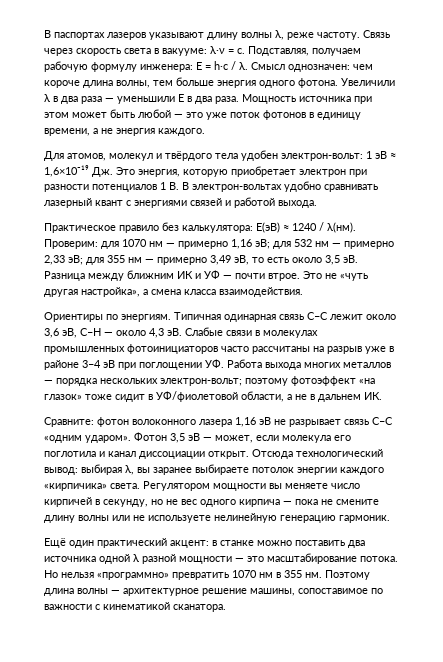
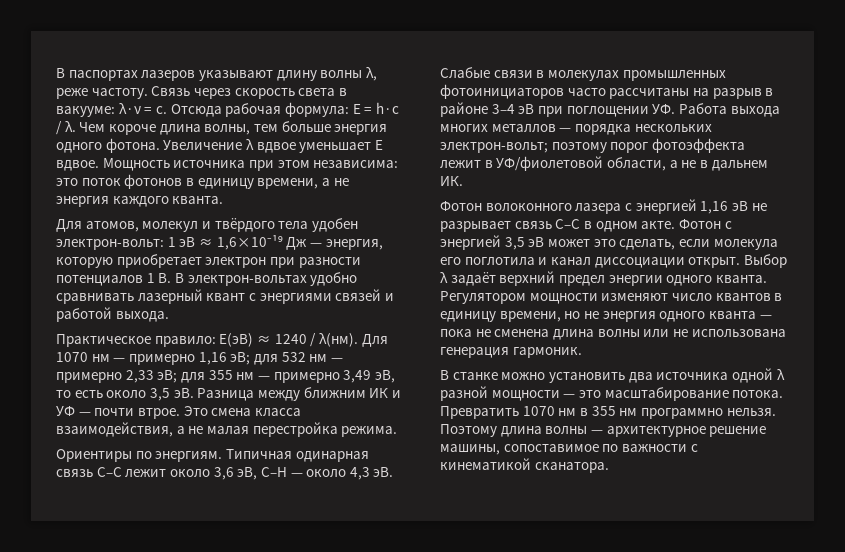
- Подставляя, получаем рабочую формулу инженера: E = h·c / λ.
+ Отсюда рабочая формула: E = h·c / λ.
- Смысл однозначен: чем короче длина волны, тем больше энергия одного фотона.
+ Чем короче длина волны, тем больше энергия одного фотона.
- Увеличили λ в два раза — уменьшили E в два раза. Мощность источника при этом может быть любой — это уже поток фотонов в единицу времени, а не энергия каждого.
+ Увеличение λ вдвое уменьшает E вдвое. Мощность источника при этом независима: это поток фотонов в единицу времени, а не энергия каждого кванта.
- Для атомов, молекул и твёрдого тела удобен электрон-вольт: 1 эВ ≈ 1,6×10⁻¹⁹ Дж. Это энергия, которую приобретает электрон при разности потенциалов 1 В. В электрон-вольтах удобно сравнивать лазерный квант с энергиями связей и работой выхода.
+ Для атомов, молекул и твёрдого тела удобен электрон-вольт: 1 эВ ≈ 1,6×10⁻¹⁹ Дж — энергия, которую приобретает электрон при разности потенциалов 1 В. В электрон-вольтах удобно сравнивать лазерный квант с энергиями связей и работой выхода.
- Практическое правило без калькулятора: E(эВ) ≈ 1240 / λ(нм).
+ Практическое правило: E(эВ) ≈ 1240 / λ(нм).
- Проверим: для 1070 нм — примерно 1,16 эВ; для 532 нм — примерно 2,33 эВ; для 355 нм — примерно 3,49 эВ, то есть около 3,5 эВ.
+ Для 1070 нм — примерно 1,16 эВ; для 532 нм — примерно 2,33 эВ; для 355 нм — примерно 3,49 эВ, то есть около 3,5 эВ.
- Это не «чуть другая настройка», а смена класса взаимодействия.
+ Это смена класса взаимодействия, а не малая перестройка режима.
- Слабые связи в молекулах промышленных фотоинициаторов часто рассчитаны на разрыв уже в районе 3–4 эВ при поглощении УФ. Работа выхода многих металлов — порядка нескольких электрон-вольт; поэтому фотоэффект «на глазок» тоже сидит в УФ/фиолетовой области, а не в дальнем ИК.
+ Слабые связи в молекулах промышленных фотоинициаторов часто рассчитаны на разрыв в районе 3–4 эВ при поглощении УФ. Работа выхода многих металлов — порядка нескольких электрон-вольт; поэтому порог фотоэффекта лежит в УФ/фиолетовой области, а не в дальнем ИК.
- Сравните: фотон волоконного лазера 1,16 эВ не разрывает связь C–C «одним ударом». Фотон 3,5 эВ — может, если молекула его поглотила и канал диссоциации открыт.
+ Фотон волоконного лазера с энергией 1,16 эВ не разрывает связь C–C в одном акте. Фотон с энергией 3,5 эВ может это сделать, если молекула его поглотила и канал диссоциации открыт.
- Отсюда технологический вывод: выбирая λ, вы заранее выбираете потолок энергии каждого «кирпичика» света. Регулятором мощности вы меняете число кирпичей в секунду, но не вес одного кирпича — пока не смените длину волны или не используете нелинейную генерацию гармоник.
- Ещё один практический акцент: в станке можно поставить два источника одной λ разной мощности — это масштабирование потока.
+ Выбор λ задаёт верхний предел энергии одного кванта. Регулятором мощности изменяют число квантов в единицу времени, но не энергия одного кванта — пока не сменена длина волны или не использована генерация гармоник.
+ В станке можно установить два источника одной λ разной мощности — это масштабирование потока.
- Но нельзя «программно» превратить 1070 нм в 355 нм.
+ Превратить 1070 нм в 355 нм программно нельзя.

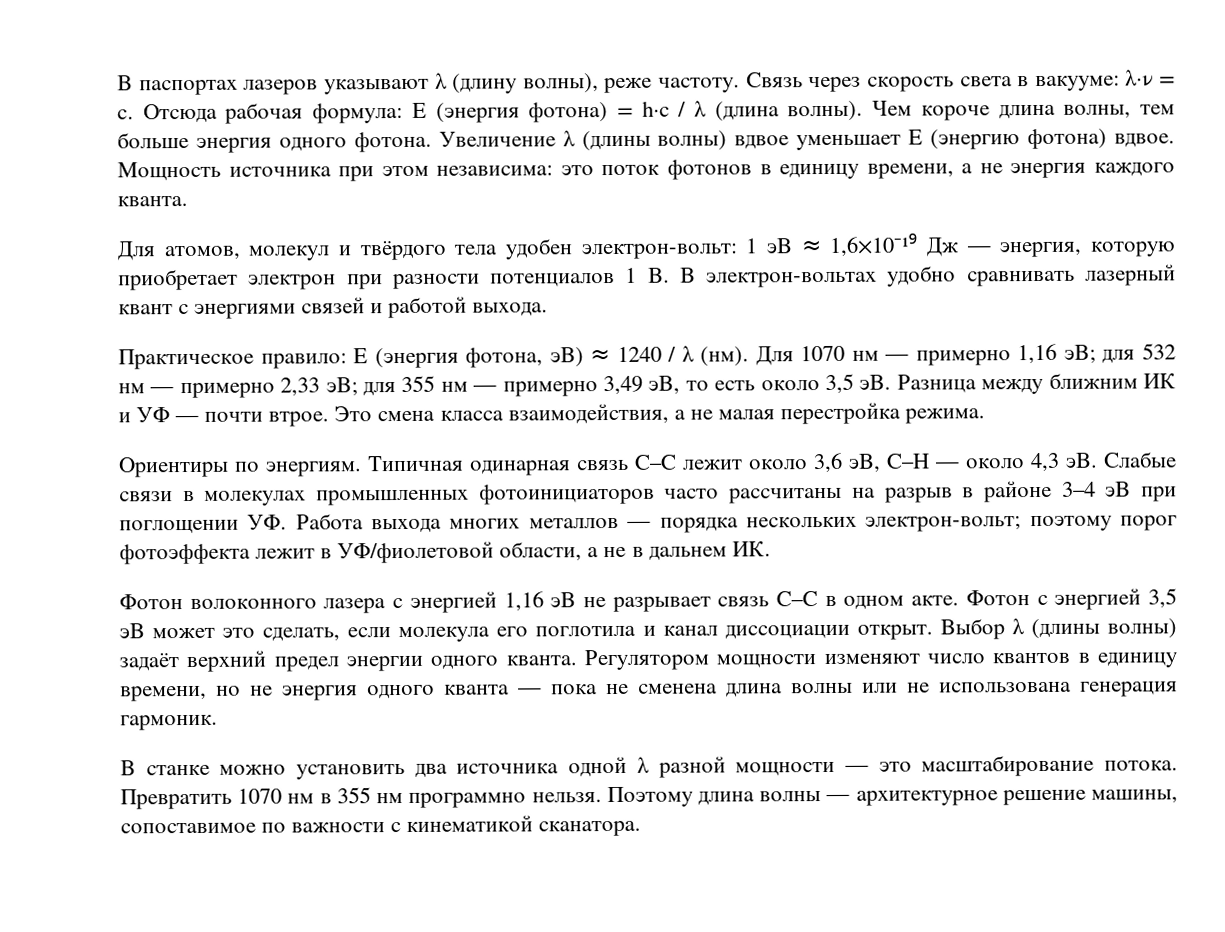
- В паспортах лазеров указывают длину волны λ, реже частоту.
+ В паспортах лазеров указывают λ (длину волны), реже частоту.
- Отсюда рабочая формула: E = h·c / λ.
+ Отсюда рабочая формула: E (энергия фотона) = h·c / λ (длина волны).
- Увеличение λ вдвое уменьшает E вдвое.
+ Увеличение λ (длины волны) вдвое уменьшает E (энергию фотона) вдвое.
- Практическое правило: E(эВ) ≈ 1240 / λ(нм).
+ Практическое правило: E (энергия фотона, эВ) ≈ 1240 / λ (нм).
- Выбор λ задаёт верхний предел энергии одного кванта.
+ Выбор λ (длины волны) задаёт верхний предел энергии одного кванта.

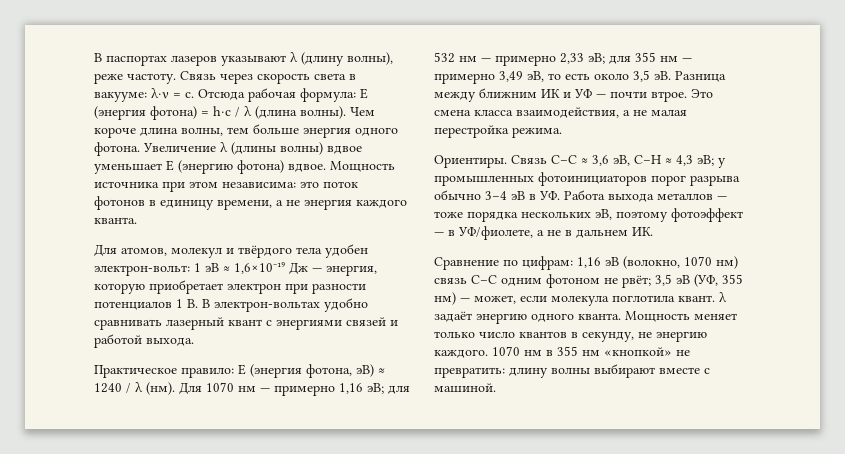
- Ориентиры по энергиям. Типичная одинарная связь C–C лежит около 3,6 эВ, C–H — около 4,3 эВ. Слабые связи в молекулах промышленных фотоинициаторов часто рассчитаны на разрыв в районе 3–4 эВ при поглощении УФ. Работа выхода многих металлов — порядка нескольких электрон-вольт; поэтому порог фотоэффекта лежит в УФ/фиолетовой области, а не в дальнем ИК.
+ Ориентиры. Связь C–C ≈ 3,6 эВ, C–H ≈ 4,3 эВ; у промышленных фотоинициаторов порог разрыва обычно 3–4 эВ в УФ. Работа выхода металлов — тоже порядка нескольких эВ, поэтому фотоэффект — в УФ/фиолете, а не в дальнем ИК.
- Фотон волоконного лазера с энергией 1,16 эВ не разрывает связь C–C в одном акте. Фотон с энергией 3,5 эВ может это сделать, если молекула его поглотила и канал диссоциации открыт. Выбор λ (длины волны) задаёт верхний предел энергии одного кванта. Регулятором мощности изменяют число квантов в единицу времени, но не энергия одного кванта — пока не сменена длина волны или не использована генерация гармоник.
- В станке можно установить два источника одной λ разной мощности — это масштабирование потока. Превратить 1070 нм в 355 нм программно нельзя. Поэтому длина волны — архитектурное решение машины, сопоставимое по важности с кинематикой сканатора.
+ Сравнение по цифрам: 1,16 эВ (волокно, 1070 нм) связь C–C одним фотоном не рвёт; 3,5 эВ (УФ, 355 нм) — может, если молекула поглотила квант. λ задаёт энергию одного кванта. Мощность меняет только число квантов в секунду, не энергию каждого. 1070 нм в 355 нм «кнопкой» не превратить: длину волны выбирают вместе с машиной.

